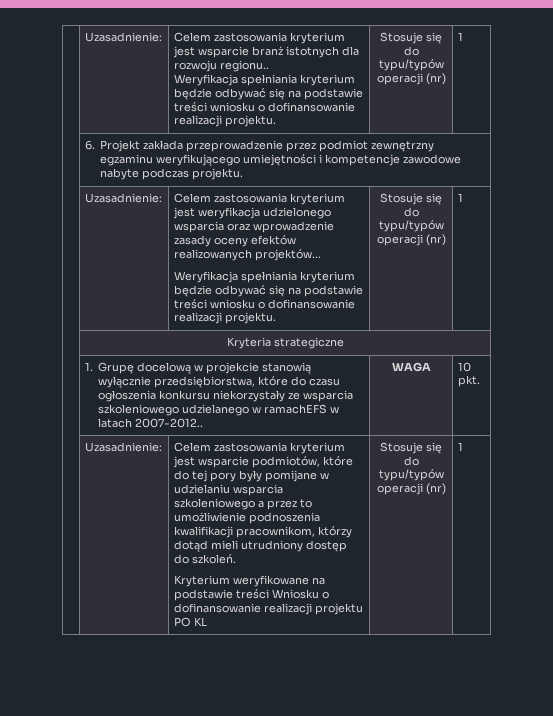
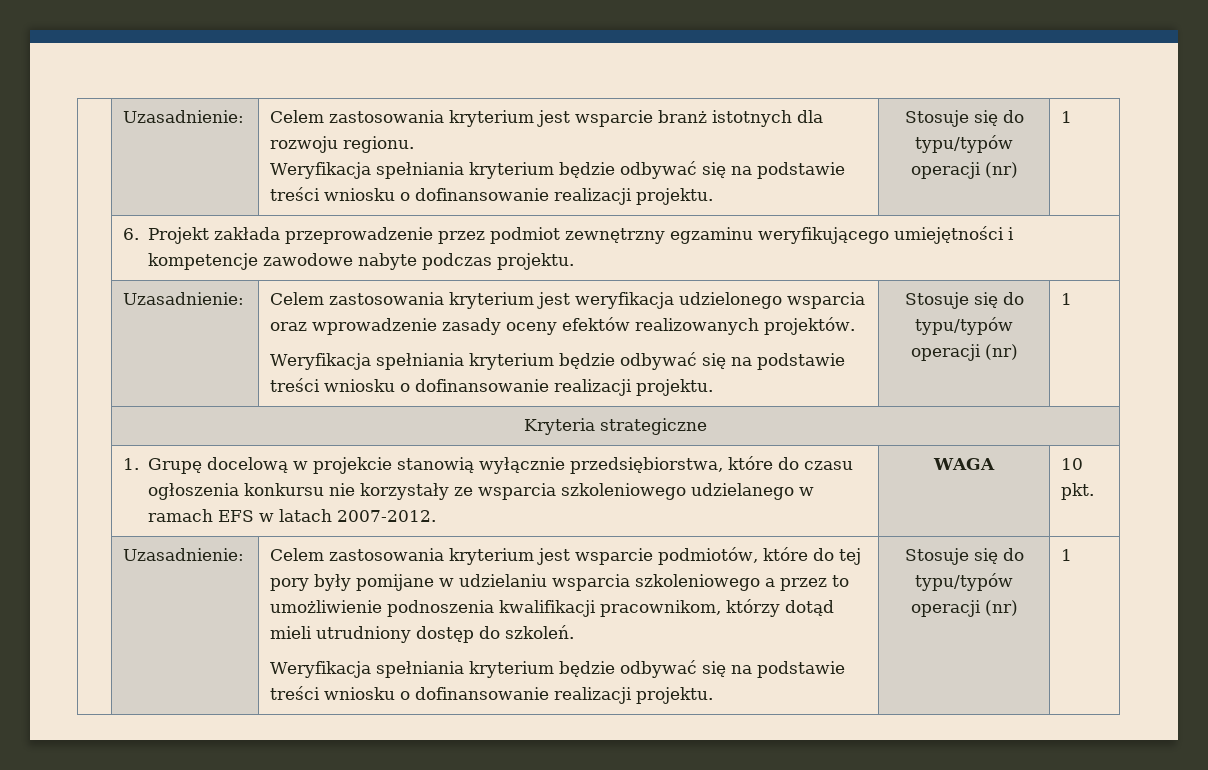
- | Uzasadnienie: | Celem zastosowania kryterium jest wsparcie branż istotnych dla rozwoju regionu..
+ | Uzasadnienie: | Celem zastosowania kryterium jest wsparcie branż istotnych dla rozwoju regionu.
- | Uzasadnienie: | Celem zastosowania kryterium jest weryfikacja udzielonego wsparcia oraz wprowadzenie zasady oceny efektów realizowanych projektów...
+ | Uzasadnienie: | Celem zastosowania kryterium jest weryfikacja udzielonego wsparcia oraz wprowadzenie zasady oceny efektów realizowanych projektów.
- | 1. Grupę docelową w projekcie stanowią wyłącznie przedsiębiorstwa, które do czasu ogłoszenia konkursu niekorzystały ze wsparcia szkoleniowego udzielanego w ramachEFS w latach 2007-2012.. | WAGA | 10 pkt.
+ | 1. Grupę docelową w projekcie stanowią wyłącznie przedsiębiorstwa, które do czasu ogłoszenia konkursu nie korzystały ze wsparcia szkoleniowego udzielanego w ramach EFS w latach 2007-2012. | WAGA | 10 pkt.
  Celem zastosowania kryterium jest wsparcie podmiotów, które do tej pory były pomijane w udzielaniu wsparcia szkoleniowego a przez to umożliwienie podnoszenia kwalifikacji pracownikom, którzy dotąd mieli utrudniony dostęp do szkoleń.
- Kryterium weryfikowane na podstawie treści Wniosku o dofinansowanie realizacji projektu PO KL
+ Weryfikacja spełniania kryterium będzie odbywać się na podstawie treści wniosku o dofinansowanie realizacji projektu.

